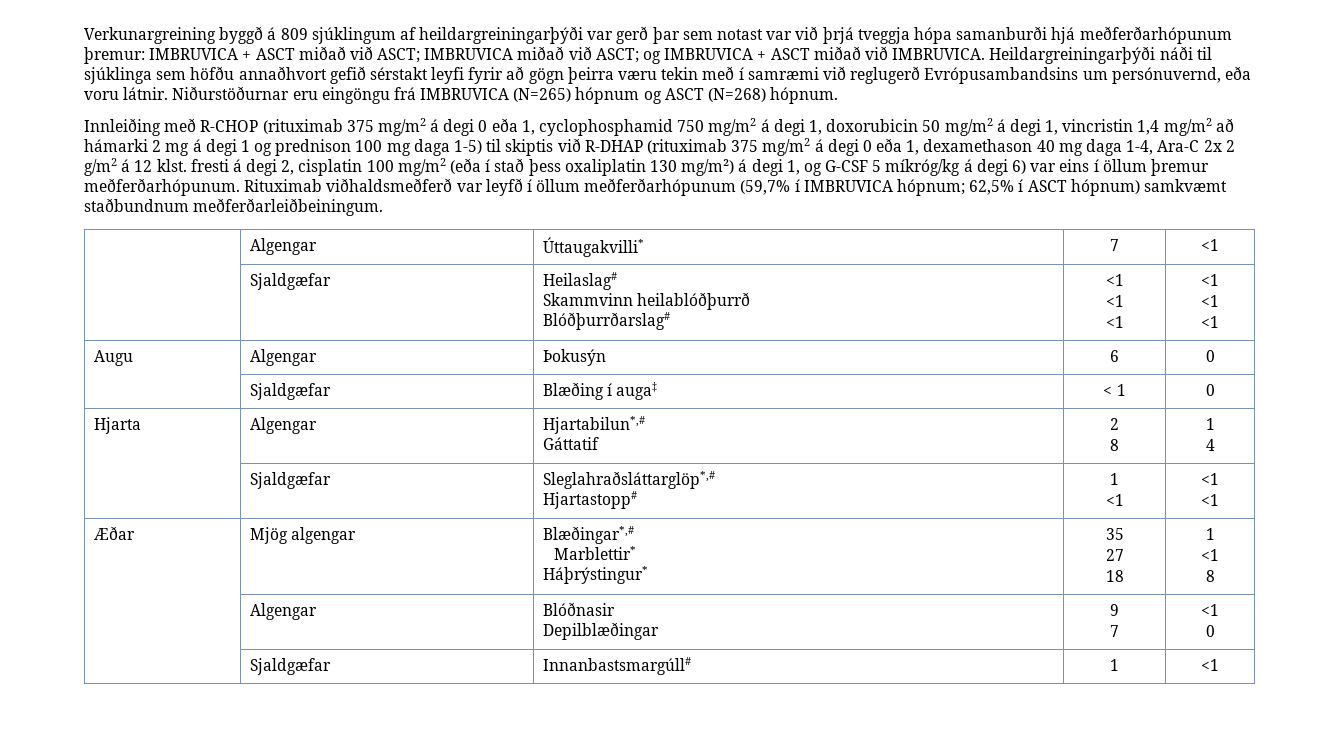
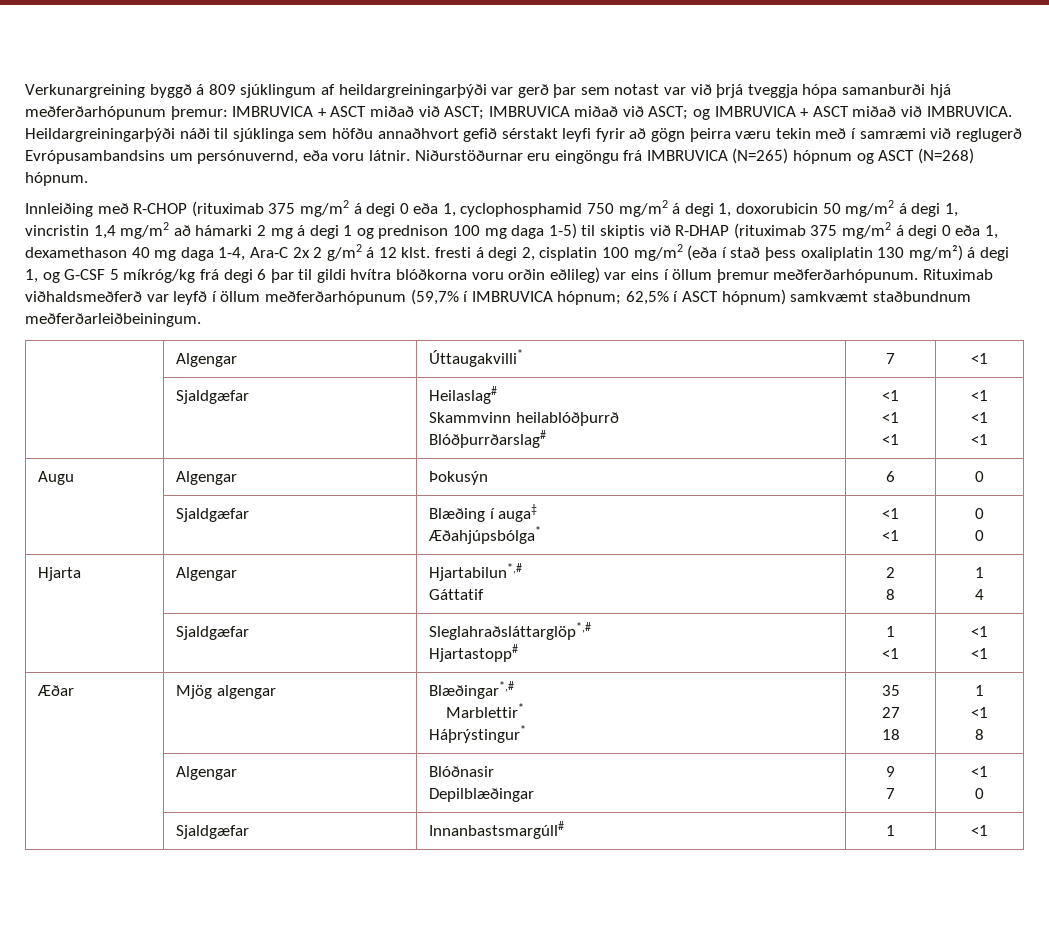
- Innleiðing með R-CHOP (rituximab 375 mg/m2 á degi 0 eða 1, cyclophosphamid 750 mg/m2 á degi 1, doxorubicin 50 mg/m2 á degi 1, vincristin 1,4 mg/m2 að hámarki 2 mg á degi 1 og prednison 100 mg daga 1-5) til skiptis við R-DHAP (rituximab 375 mg/m2 á degi 0 eða 1, dexamethason 40 mg daga 1-4, Ara-C 2x 2 g/m2 á 12 klst. fresti á degi 2, cisplatin 100 mg/m2 (eða í stað þess oxaliplatin 130 mg/m²) á degi 1, og G-CSF 5 míkróg/kg á degi 6) var eins í öllum þremur meðferðarhópunum.
+ Innleiðing með R-CHOP (rituximab 375 mg/m2 á degi 0 eða 1, cyclophosphamid 750 mg/m2 á degi 1, doxorubicin 50 mg/m2 á degi 1, vincristin 1,4 mg/m2 að hámarki 2 mg á degi 1 og prednison 100 mg daga 1-5) til skiptis við R-DHAP (rituximab 375 mg/m2 á degi 0 eða 1, dexamethason 40 mg daga 1-4, Ara-C 2x 2 g/m2 á 12 klst. fresti á degi 2, cisplatin 100 mg/m2 (eða í stað þess oxaliplatin 130 mg/m²) á degi 1, og G-CSF 5 míkróg/kg frá degi 6 þar til gildi hvítra blóðkorna voru orðin eðlileg) var eins í öllum þremur meðferðarhópunum.
- | Sjaldgæfar | Blæðing í auga‡ | < 1 | 0
+ | Sjaldgæfar | Blæðing í auga‡
+ Æðahjúpsbólga* | <1
+ <1 | 0
+ 0

